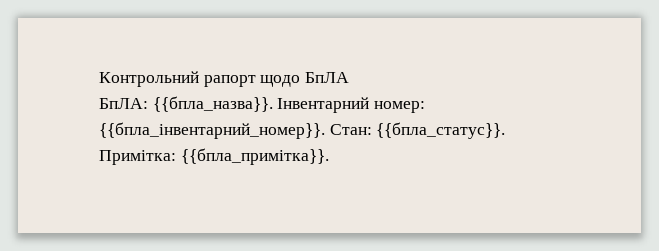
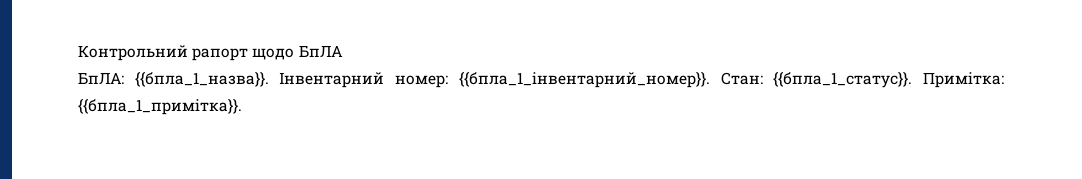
- БпЛА: {{бпла_назва}}.
+ БпЛА: {{бпла_1_назва}}.
- Інвентарний номер: {{бпла_інвентарний_номер}}. Стан: {{бпла_статус}}. Примітка: {{бпла_примітка}}.
+ Інвентарний номер: {{бпла_1_інвентарний_номер}}. Стан: {{бпла_1_статус}}. Примітка: {{бпла_1_примітка}}.

